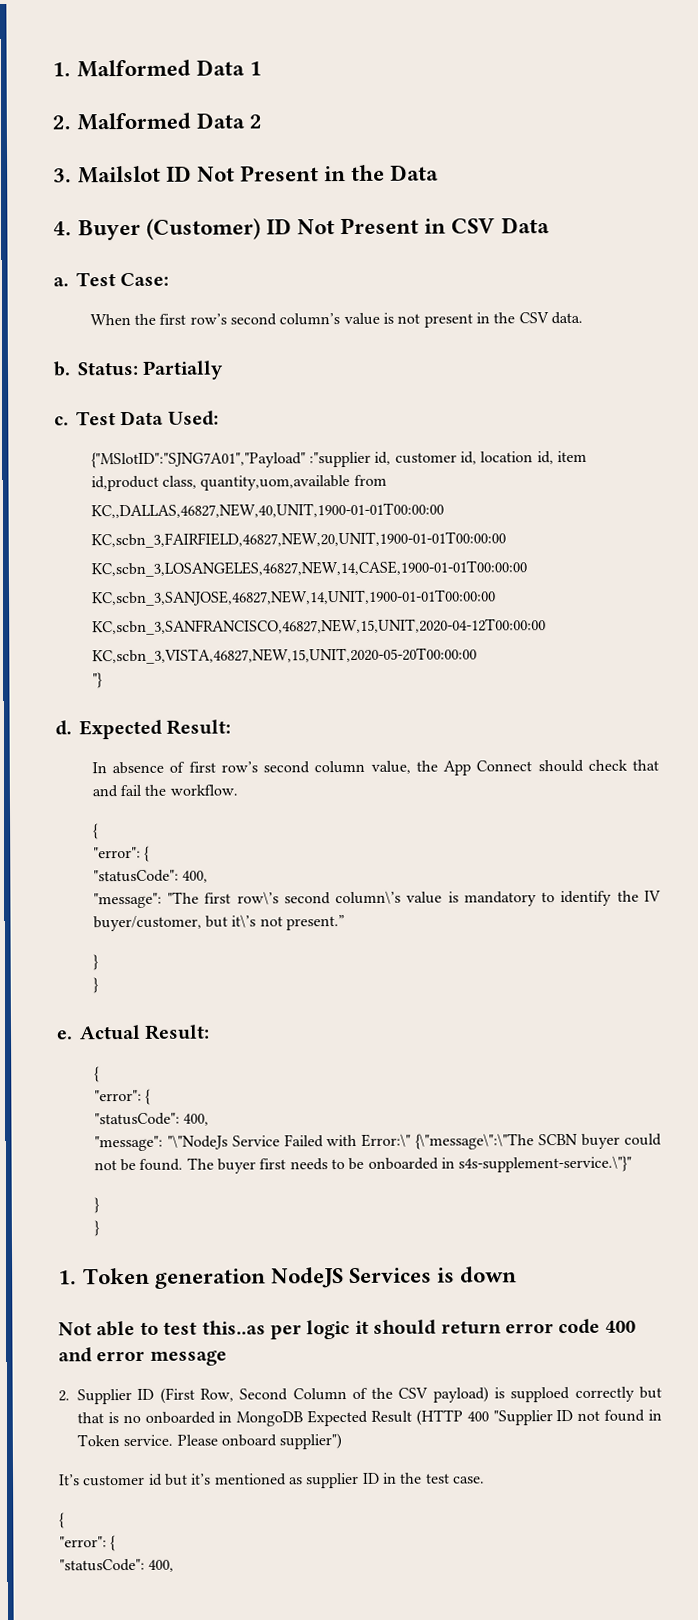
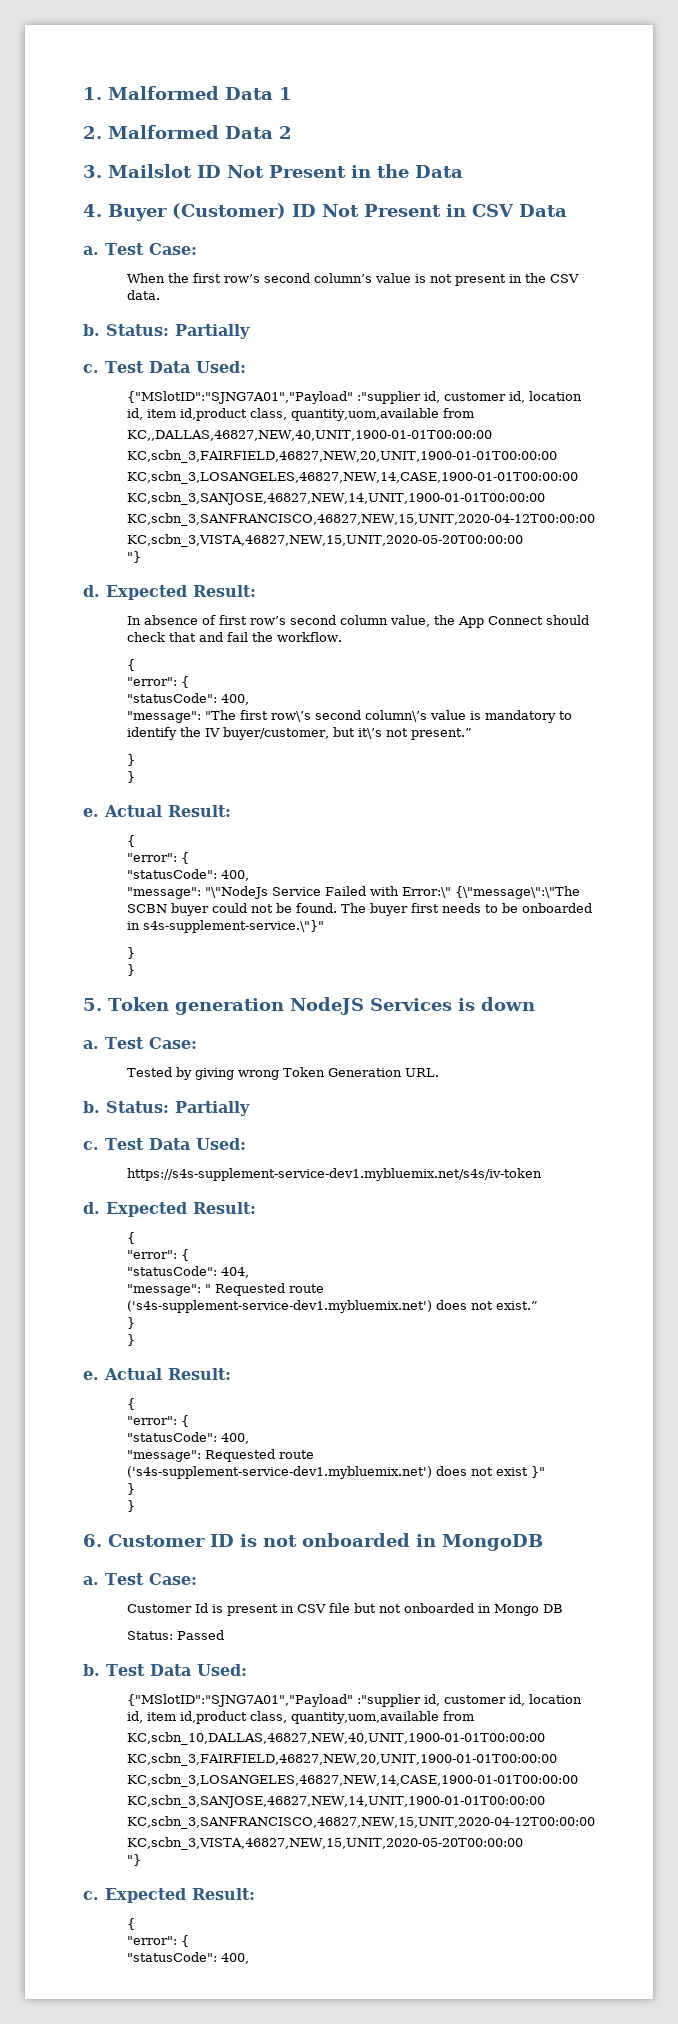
- 1. Token generation NodeJS Services is down
- Not able to test this..as per logic it should return error code 400 and error message
- 2. Supplier ID (First Row, Second Column of the CSV payload) is supploed correctly but that is no onboarded in MongoDB Expected Result (HTTP 400 "Supplier ID not found in Token service. Please onboard supplier")
- It’s customer id but it’s mentioned as supplier ID in the test case.
+ 5. Token generation NodeJS Services is down
+ a. Test Case:
+ Tested by giving wrong Token Generation URL.
+ b. Status: Partially
+ c. Test Data Used:
+ https://s4s-supplement-service-dev1.mybluemix.net/s4s/iv-token
+ d. Expected Result:
+ {
+ "error": {
+ "statusCode": 404,
+ "message": " Requested route ('s4s-supplement-service-dev1.mybluemix.net') does not exist.”
+ }
+ }
+ e. Actual Result:
+ {
+ "error": {
+ "statusCode": 400,
+ "message": Requested route ('s4s-supplement-service-dev1.mybluemix.net') does not exist }"
+ }
+ }
+ 6. Customer ID is not onboarded in MongoDB
+ a. Test Case:
+ Customer Id is present in CSV file but not onboarded in Mongo DB
+ Status: Passed
+ b. Test Data Used:
+ {"MSlotID":"SJNG7A01","Payload" :"supplier id, customer id, location id, item id,product class, quantity,uom,available from
+ KC,scbn_10,DALLAS,46827,NEW,40,UNIT,1900-01-01T00:00:00
+ KC,scbn_3,FAIRFIELD,46827,NEW,20,UNIT,1900-01-01T00:00:00
+ KC,scbn_3,LOSANGELES,46827,NEW,14,CASE,1900-01-01T00:00:00
+ KC,scbn_3,SANJOSE,46827,NEW,14,UNIT,1900-01-01T00:00:00
+ KC,scbn_3,SANFRANCISCO,46827,NEW,15,UNIT,2020-04-12T00:00:00
+ KC,scbn_3,VISTA,46827,NEW,15,UNIT,2020-05-20T00:00:00
+ "}
+ c. Expected Result:

